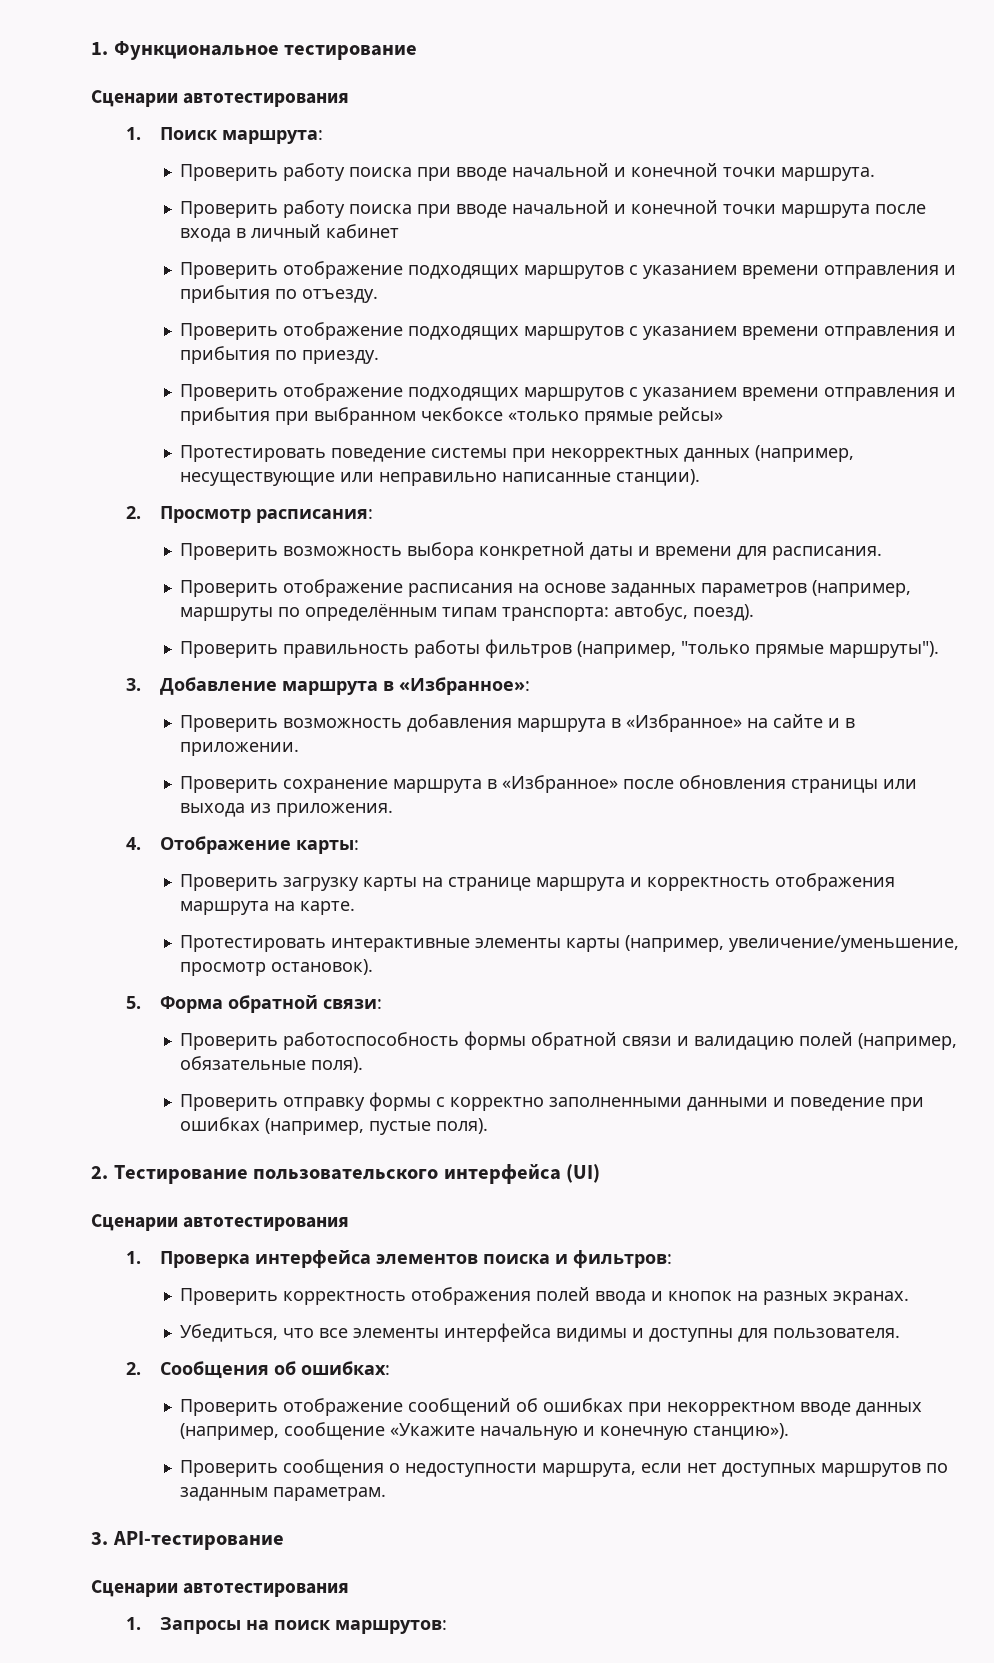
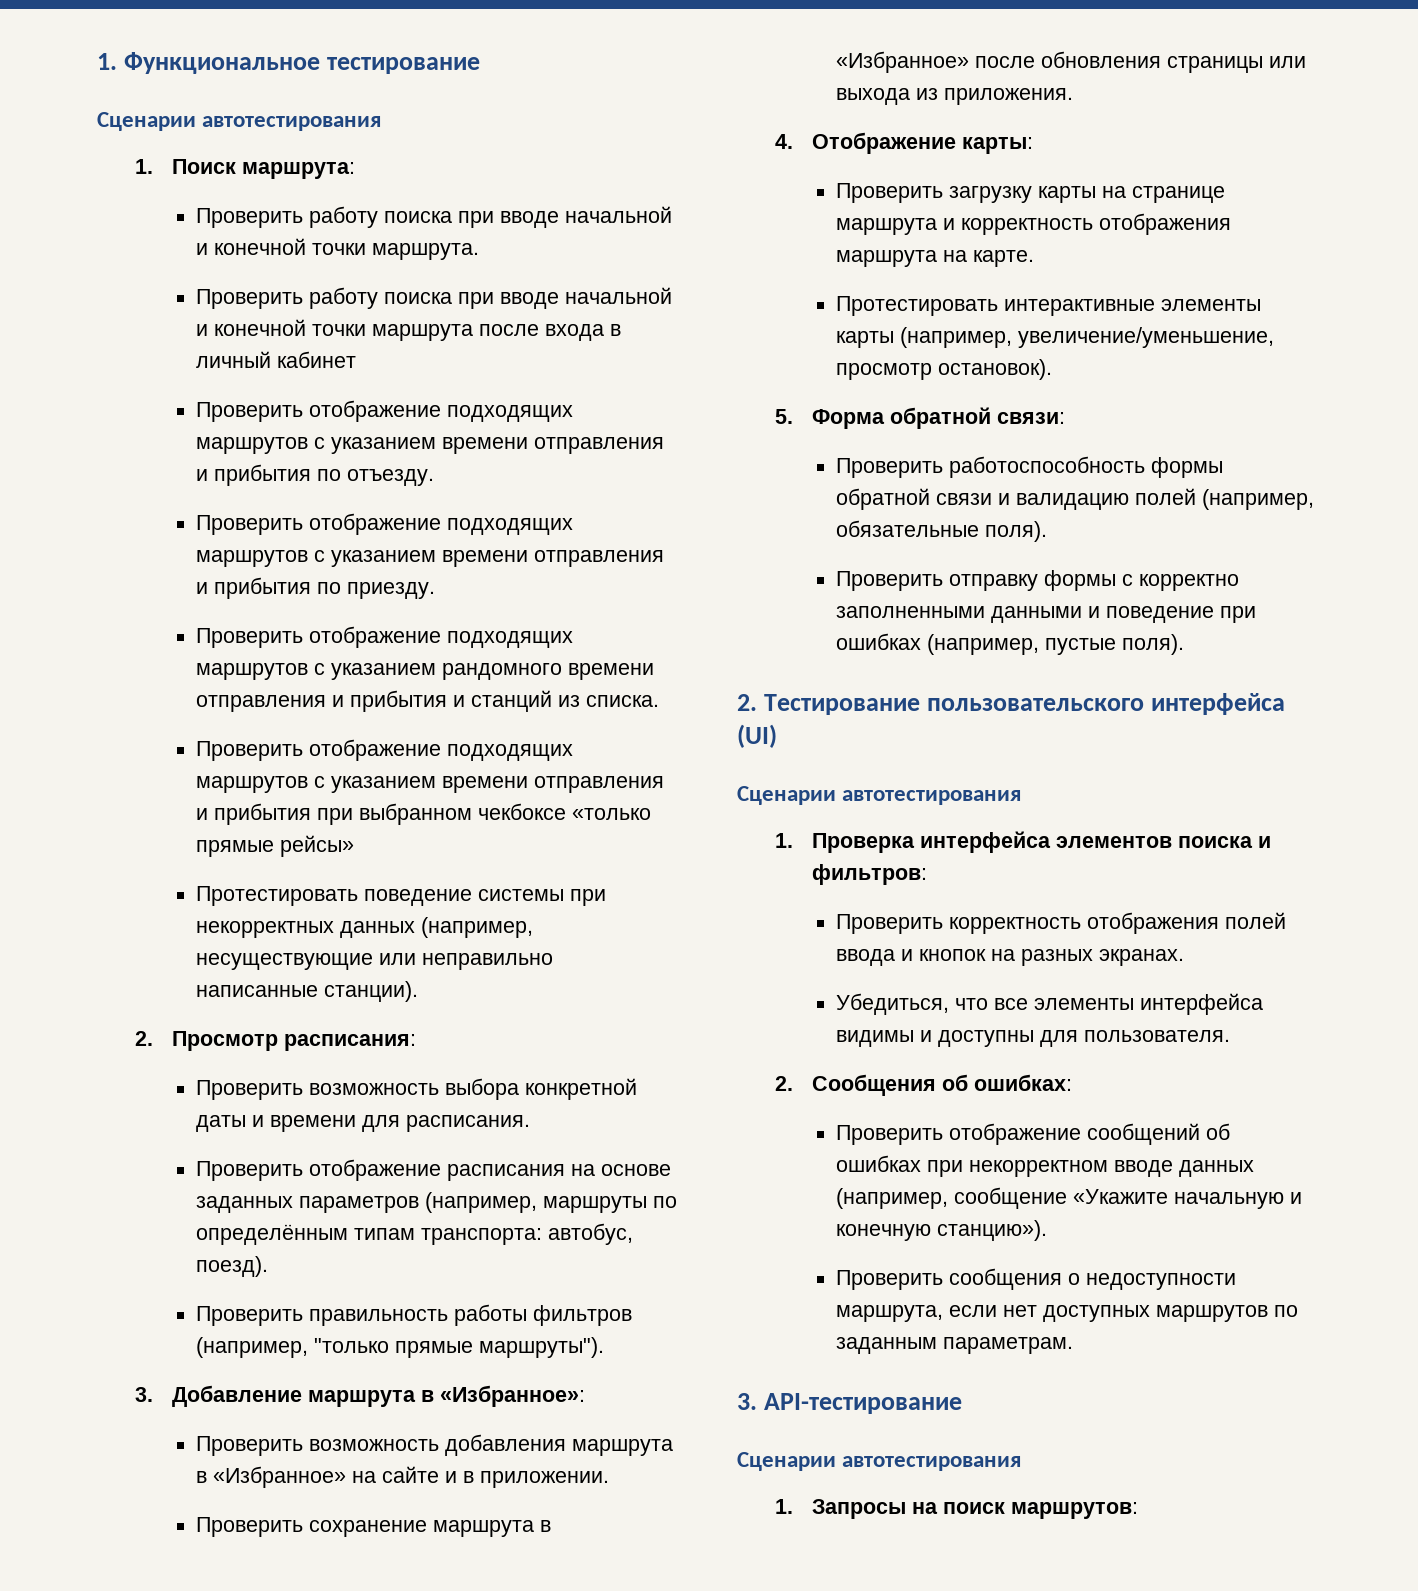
+ Проверить отображение подходящих маршрутов с указанием рандомного времени отправления и прибытия и станций из списка.

